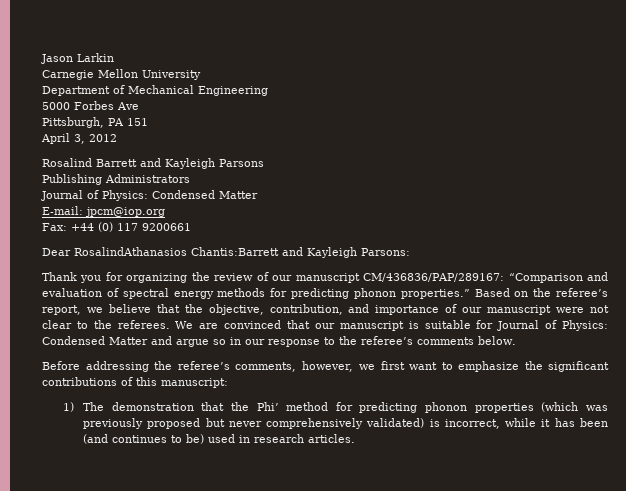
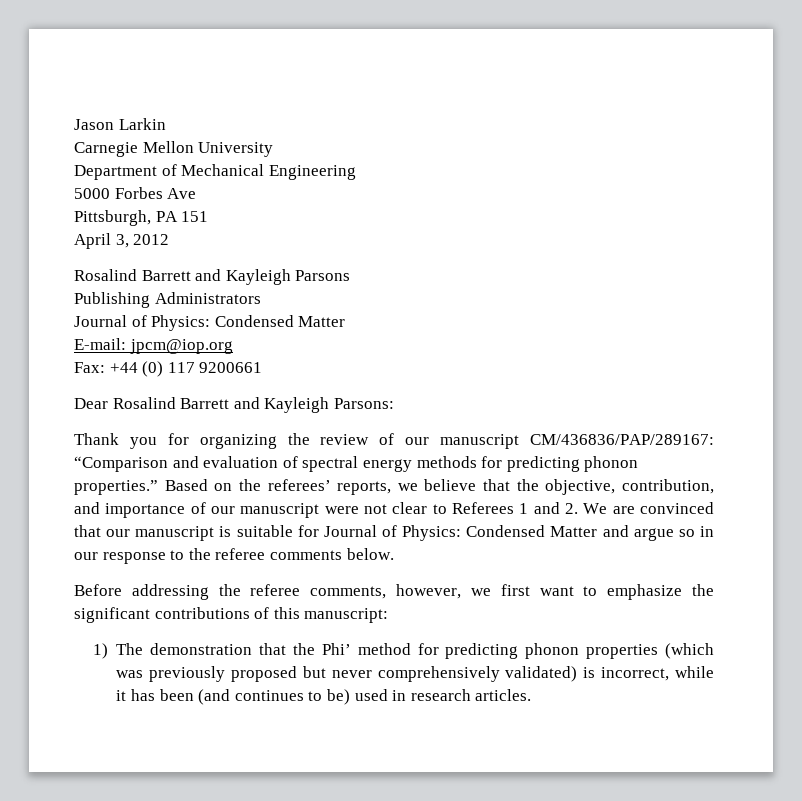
- Dear RosalindAthanasios Chantis:Barrett and Kayleigh Parsons:
+ Dear Rosalind Barrett and Kayleigh Parsons:
- Based on the referee’s report, we believe that the objective, contribution, and importance of our manuscript were not clear to the referees. We are convinced that our manuscript is suitable for Journal of Physics: Condensed Matter and argue so in our response to the referee’s comments below.
+ Based on the referees’ reports, we believe that the objective, contribution, and importance of our manuscript were not clear to Referees 1 and 2. We are convinced that our manuscript is suitable for Journal of Physics: Condensed Matter and argue so in our response to the referee comments below.
- Before addressing the referee’s comments, however, we first want to emphasize the significant contributions of this manuscript:
+ Before addressing the referee comments, however, we first want to emphasize the significant contributions of this manuscript:

